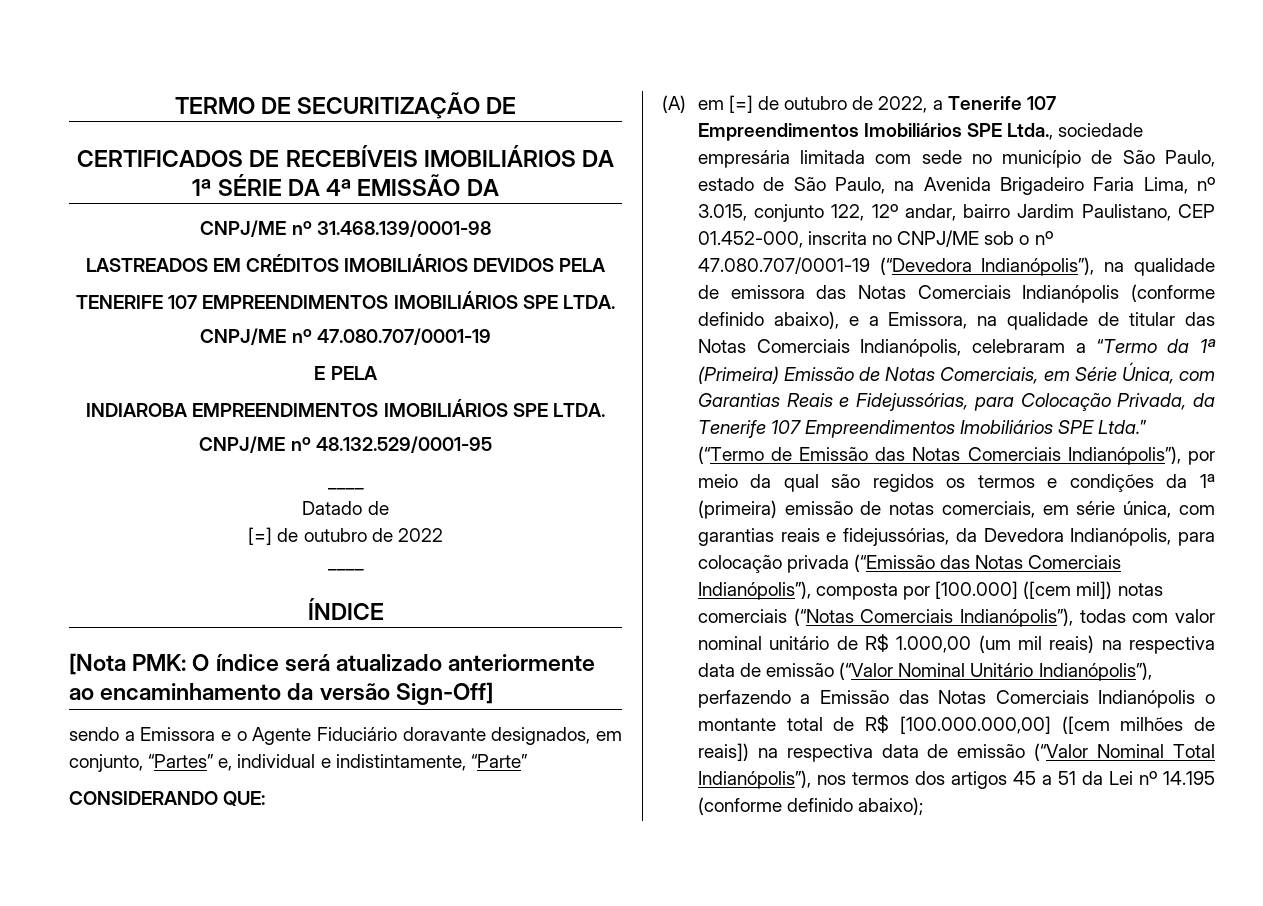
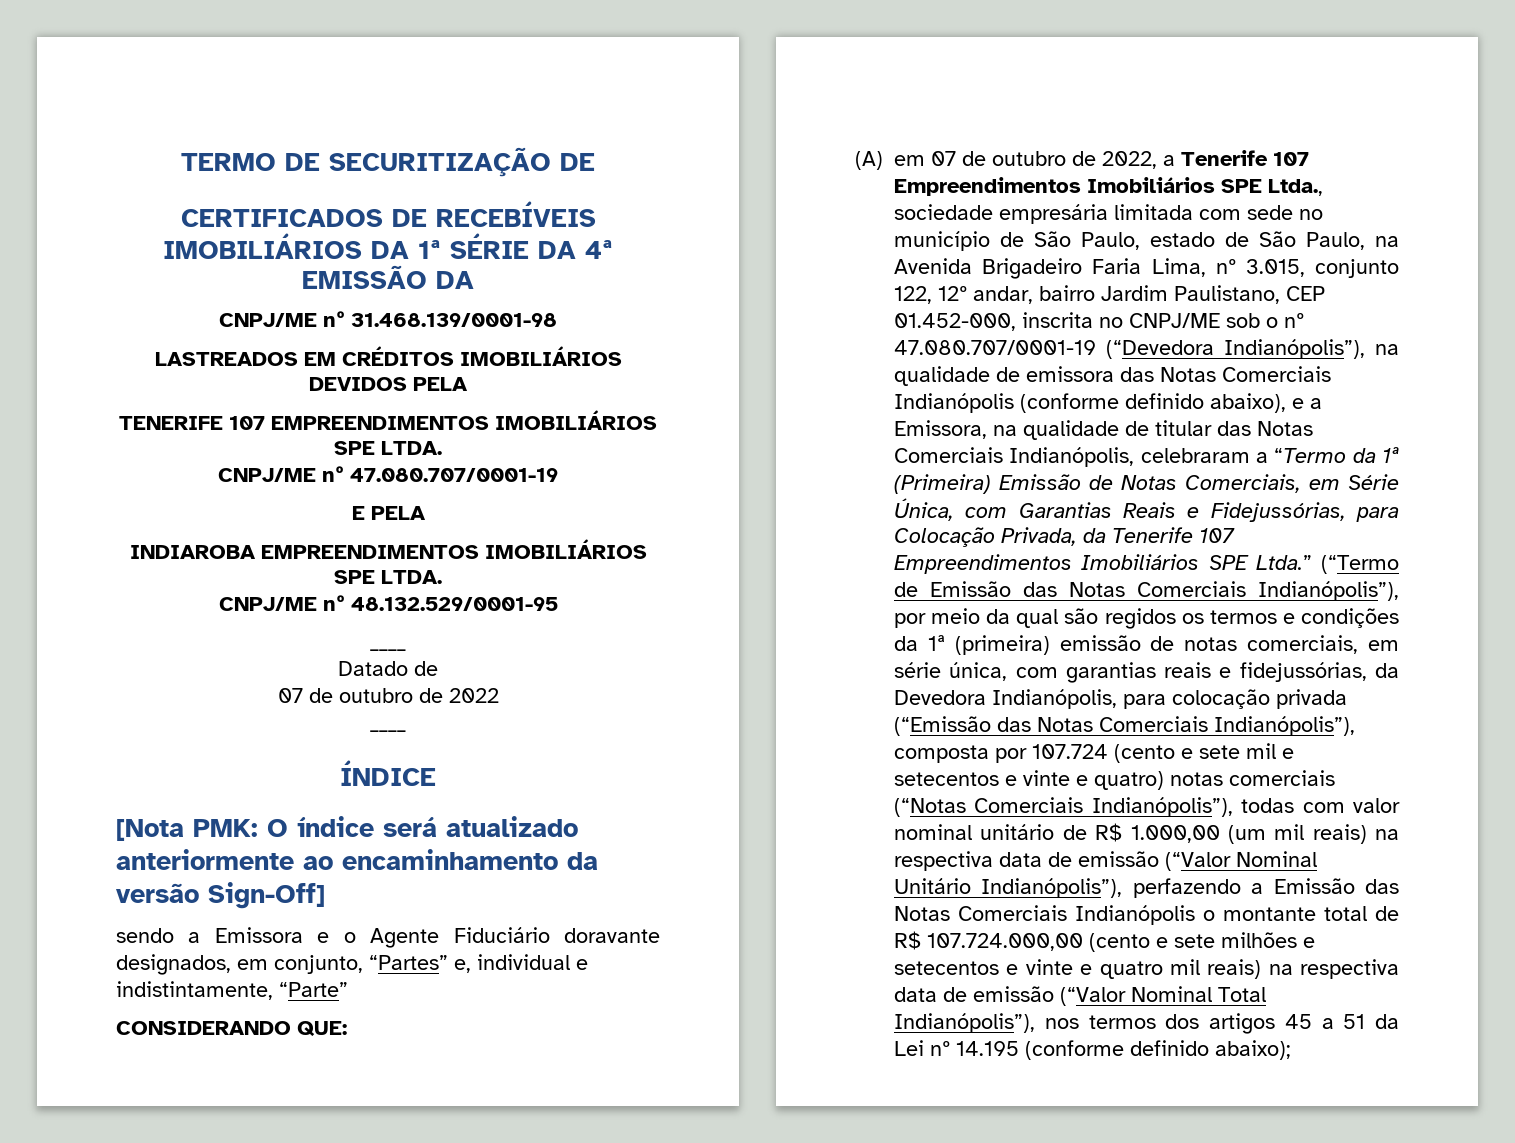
- [=] de outubro de 2022
+ 07 de outubro de 2022
- (A) em [=] de outubro de 2022, a Tenerife 107 Empreendimentos Imobiliários SPE Ltda., sociedade empresária limitada com sede no município de São Paulo, estado de São Paulo, na Avenida Brigadeiro Faria Lima, nº 3.015, conjunto 122, 12º andar, bairro Jardim Paulistano, CEP 01.452-000, inscrita no CNPJ/ME sob o nº 47.080.707/0001-19 (“Devedora Indianópolis”), na qualidade de emissora das Notas Comerciais Indianópolis (conforme definido abaixo), e a Emissora, na qualidade de titular das Notas Comerciais Indianópolis, celebraram a “Termo da 1ª (Primeira) Emissão de Notas Comerciais, em Série Única, com Garantias Reais e Fidejussórias, para Colocação Privada, da Tenerife 107 Empreendimentos Imobiliários SPE Ltda.”
+ (A) em 07 de outubro de 2022, a Tenerife 107 Empreendimentos Imobiliários SPE Ltda., sociedade empresária limitada com sede no município de São Paulo, estado de São Paulo, na Avenida Brigadeiro Faria Lima, nº 3.015, conjunto 122, 12º andar, bairro Jardim Paulistano, CEP 01.452-000, inscrita no CNPJ/ME sob o nº 47.080.707/0001-19 (“Devedora Indianópolis”), na qualidade de emissora das Notas Comerciais Indianópolis (conforme definido abaixo), e a Emissora, na qualidade de titular das Notas Comerciais Indianópolis, celebraram a “Termo da 1ª (Primeira) Emissão de Notas Comerciais, em Série Única, com Garantias Reais e Fidejussórias, para Colocação Privada, da Tenerife 107 Empreendimentos Imobiliários SPE Ltda.”
- (“Termo de Emissão das Notas Comerciais Indianópolis”), por meio da qual são regidos os termos e condições da 1ª (primeira) emissão de notas comerciais, em série única, com garantias reais e fidejussórias, da Devedora Indianópolis, para colocação privada (“Emissão das Notas Comerciais Indianópolis”), composta por [100.000] ([cem mil]) notas comerciais (“Notas Comerciais Indianópolis”), todas com valor nominal unitário de R$ 1.000,00 (um mil reais) na respectiva data de emissão (“Valor Nominal Unitário Indianópolis”), perfazendo a Emissão das Notas Comerciais Indianópolis o montante total de R$ [100.000.000,00] ([cem milhões de reais]) na respectiva data de emissão (“Valor Nominal Total Indianópolis”), nos termos dos artigos 45 a 51 da Lei nº 14.195 (conforme definido abaixo);
+ (“Termo de Emissão das Notas Comerciais Indianópolis”), por meio da qual são regidos os termos e condições da 1ª (primeira) emissão de notas comerciais, em série única, com garantias reais e fidejussórias, da Devedora Indianópolis, para colocação privada (“Emissão das Notas Comerciais Indianópolis”), composta por 107.724 (cento e sete mil e setecentos e vinte e quatro) notas comerciais (“Notas Comerciais Indianópolis”), todas com valor nominal unitário de R$ 1.000,00 (um mil reais) na respectiva data de emissão (“Valor Nominal Unitário Indianópolis”), perfazendo a Emissão das Notas Comerciais Indianópolis o montante total de R$ 107.724.000,00 (cento e sete milhões e setecentos e vinte e quatro mil reais) na respectiva data de emissão (“Valor Nominal Total Indianópolis”), nos termos dos artigos 45 a 51 da Lei nº 14.195 (conforme definido abaixo);

